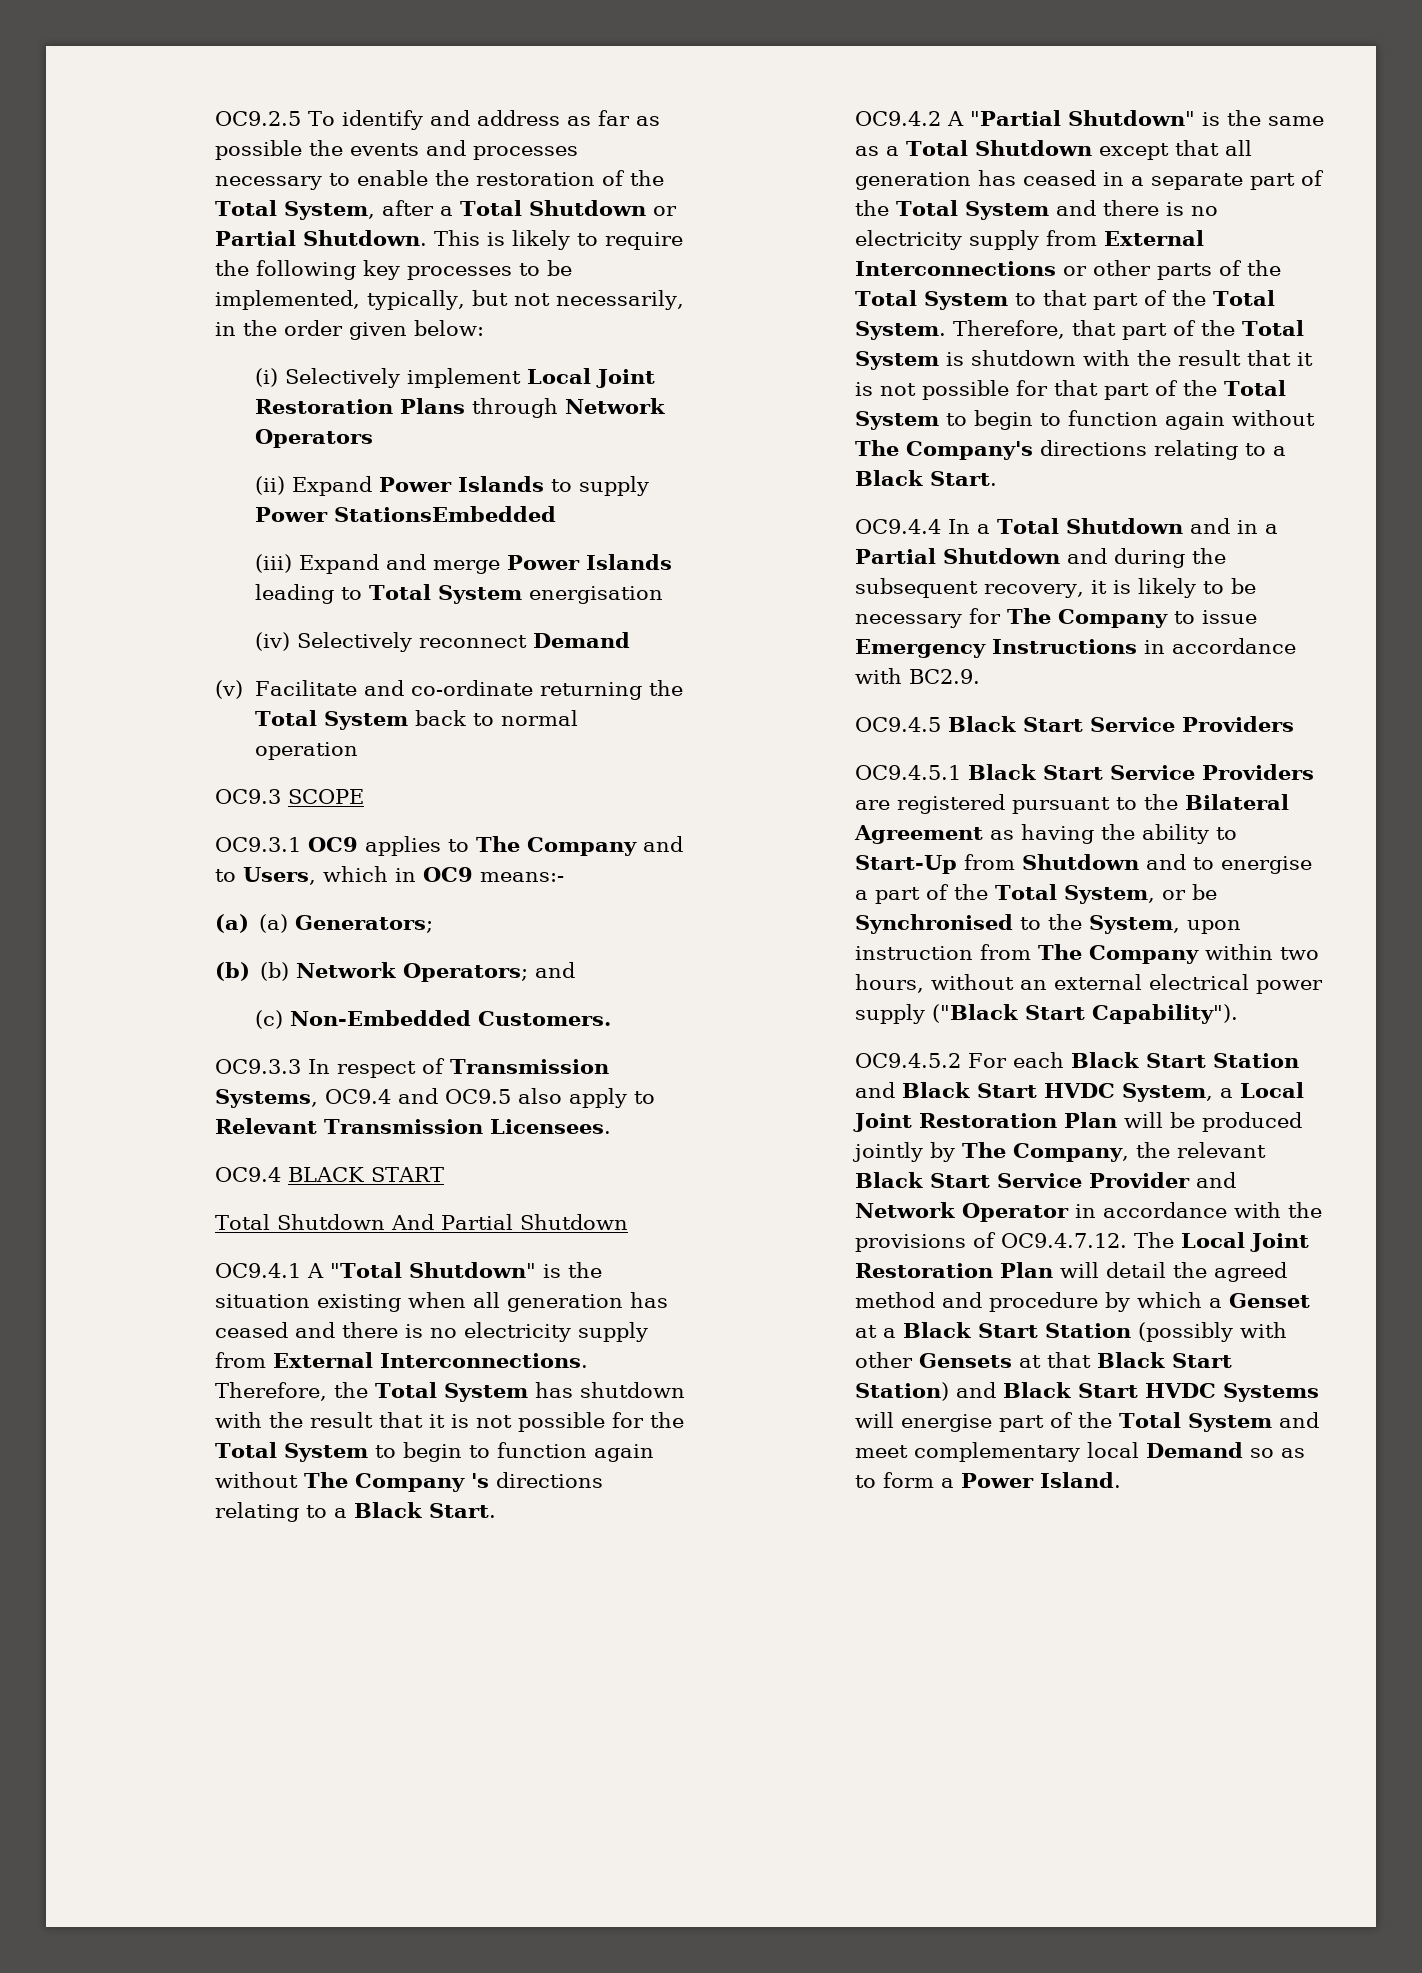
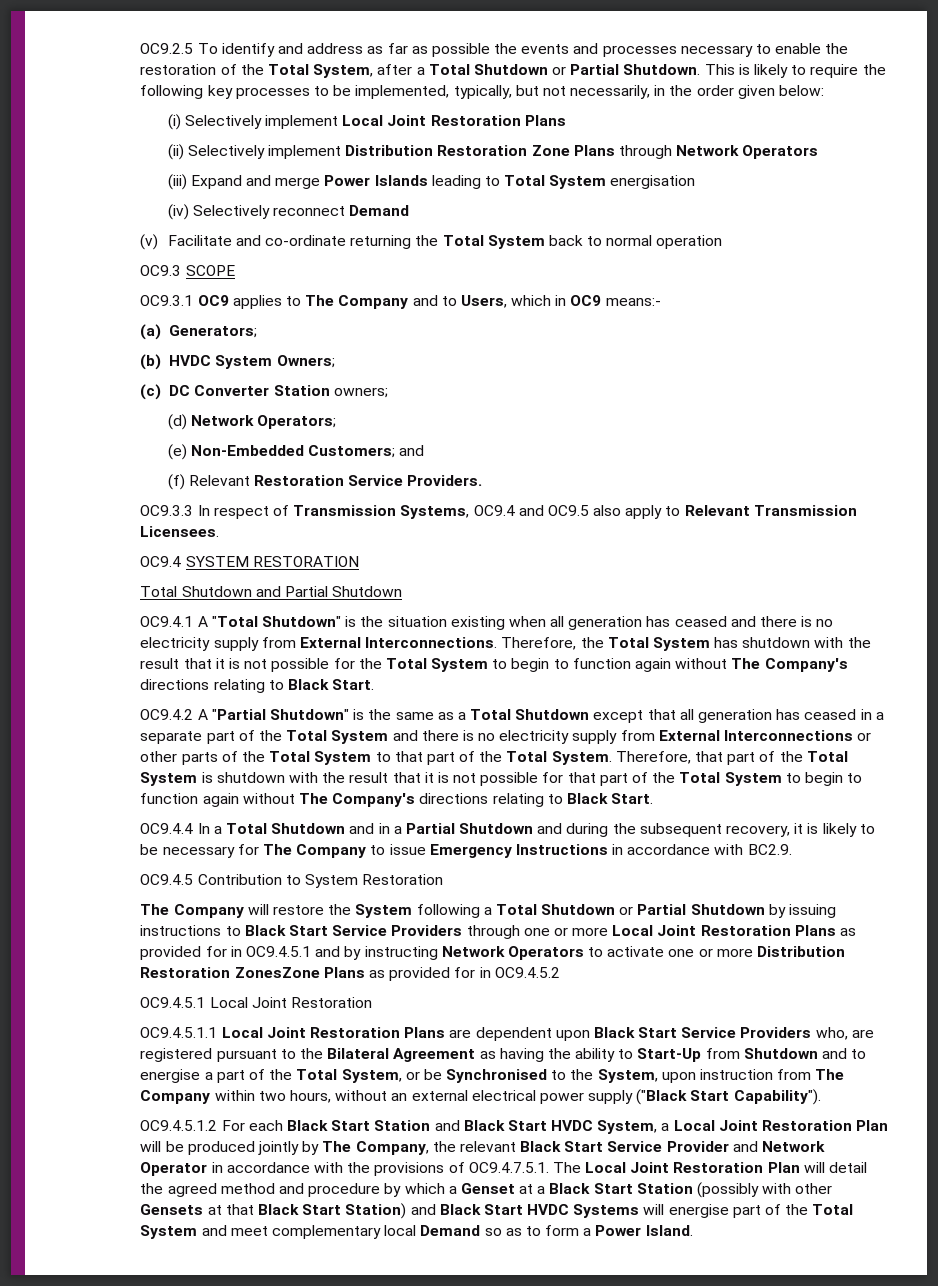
- (i) Selectively implement Local Joint Restoration Plans through Network Operators
- (ii) Expand Power Islands to supply Power StationsEmbedded
+ (i) Selectively implement Local Joint Restoration Plans
+ (ii) Selectively implement Distribution Restoration Zone Plans through Network Operators
- (a) (a) Generators;
+ (a) Generators;
- (b) (b) Network Operators; and
- (c) Non-Embedded Customers.
+ (b) HVDC System Owners;
+ (c) DC Converter Station owners;
+ (d) Network Operators;
+ (e) Non-Embedded Customers; and
+ (f) Relevant Restoration Service Providers.
- OC9.4 BLACK START
- Total Shutdown And Partial Shutdown
+ OC9.4 SYSTEM RESTORATION
+ Total Shutdown and Partial Shutdown
- Therefore, the Total System has shutdown with the result that it is not possible for the Total System to begin to function again without The Company 's directions relating to a Black Start.
+ Therefore, the Total System has shutdown with the result that it is not possible for the Total System to begin to function again without The Company's directions relating to Black Start.
- Therefore, that part of the Total System is shutdown with the result that it is not possible for that part of the Total System to begin to function again without The Company's directions relating to a Black Start.
+ Therefore, that part of the Total System is shutdown with the result that it is not possible for that part of the Total System to begin to function again without The Company's directions relating to Black Start.
- OC9.4.5 Black Start Service Providers
- OC9.4.5.1 Black Start Service Providers are registered pursuant to the Bilateral Agreement as having the ability to Start-Up from Shutdown and to energise a part of the Total System, or be Synchronised to the System, upon instruction from The Company within two hours, without an external electrical power supply ("Black Start Capability").
+ OC9.4.5 Contribution to System Restoration
+ The Company will restore the System following a Total Shutdown or Partial Shutdown by issuing instructions to Black Start Service Providers through one or more Local Joint Restoration Plans as provided for in OC9.4.5.1 and by instructing Network Operators to activate one or more Distribution Restoration ZonesZone Plans as provided for in OC9.4.5.2
+ OC9.4.5.1 Local Joint Restoration
+ OC9.4.5.1.1 Local Joint Restoration Plans are dependent upon Black Start Service Providers who, are registered pursuant to the Bilateral Agreement as having the ability to Start-Up from Shutdown and to energise a part of the Total System, or be Synchronised to the System, upon instruction from The Company within two hours, without an external electrical power supply ("Black Start Capability").
- OC9.4.5.2 For each Black Start Station and Black Start HVDC System, a Local Joint Restoration Plan will be produced jointly by The Company, the relevant Black Start Service Provider and Network Operator in accordance with the provisions of OC9.4.7.12. The Local Joint Restoration Plan will detail the agreed method and procedure by which a Genset at a Black Start Station (possibly with other Gensets at that Black Start Station) and Black Start HVDC Systems will energise part of the Total System and meet complementary local Demand so as to form a Power Island.
+ OC9.4.5.1.2 For each Black Start Station and Black Start HVDC System, a Local Joint Restoration Plan will be produced jointly by The Company, the relevant Black Start Service Provider and Network Operator in accordance with the provisions of OC9.4.7.5.1. The Local Joint Restoration Plan will detail the agreed method and procedure by which a Genset at a Black Start Station (possibly with other Gensets at that Black Start Station) and Black Start HVDC Systems will energise part of the Total System and meet complementary local Demand so as to form a Power Island.

